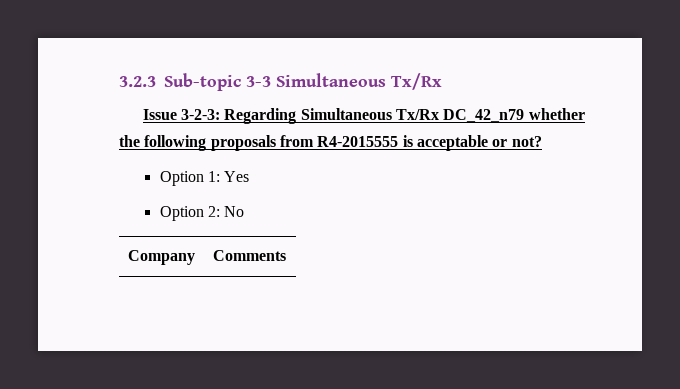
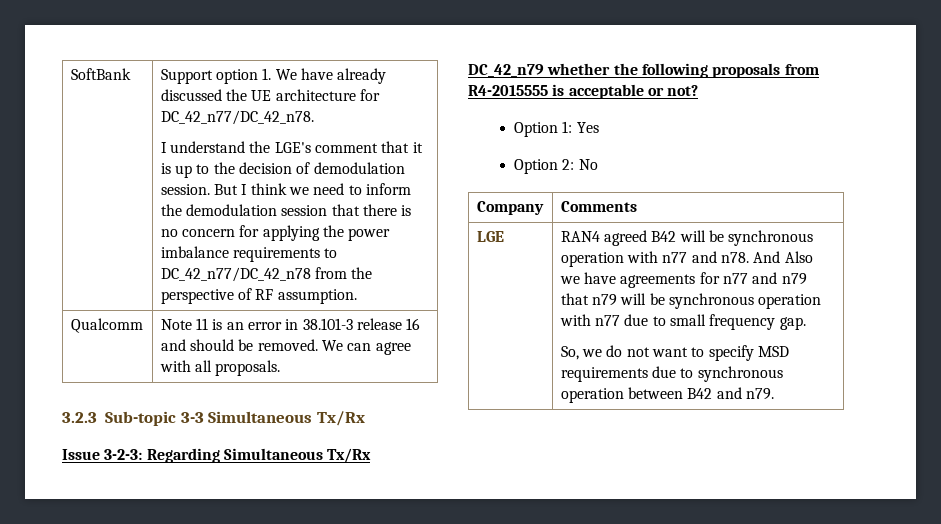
+ SoftBank | Support option 1. We have already discussed the UE architecture for DC_42_n77/DC_42_n78.
+ I understand the LGE's comment that it is up to the decision of demodulation session. But I think we need to inform the demodulation session that there is no concern for applying the power imbalance requirements to DC_42_n77/DC_42_n78 from the perspective of RF assumption.
+ Qualcomm | Note 11 is an error in 38.101-3 release 16 and should be removed. We can agree with all proposals.
+ LGE | RAN4 agreed B42 will be synchronous operation with n77 and n78. And Also we have agreements for n77 and n79 that n79 will be synchronous operation with n77 due to small frequency gap.
+ So, we do not want to specify MSD requirements due to synchronous operation between B42 and n79.

